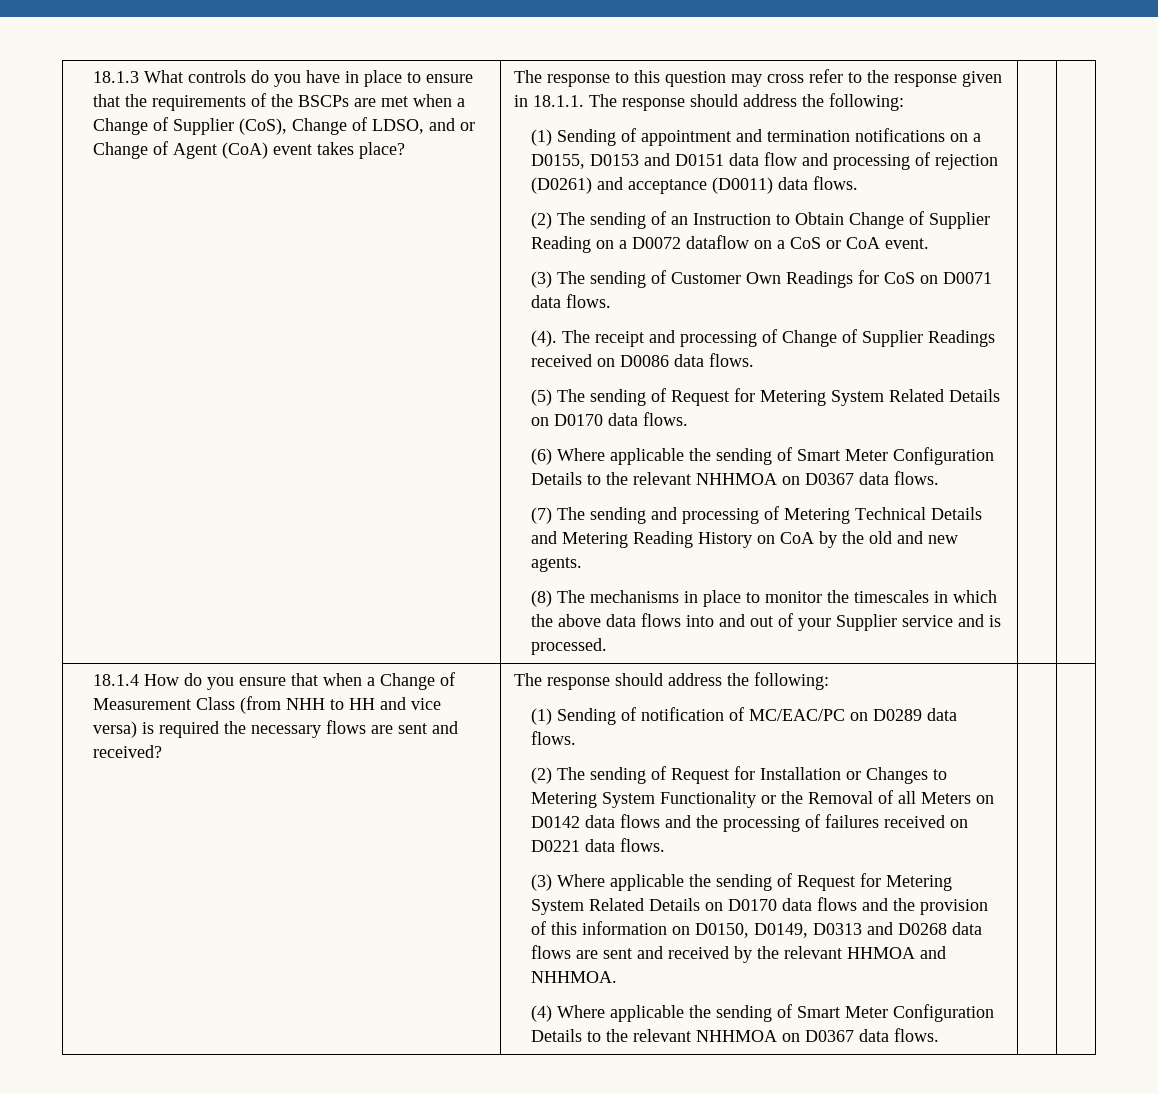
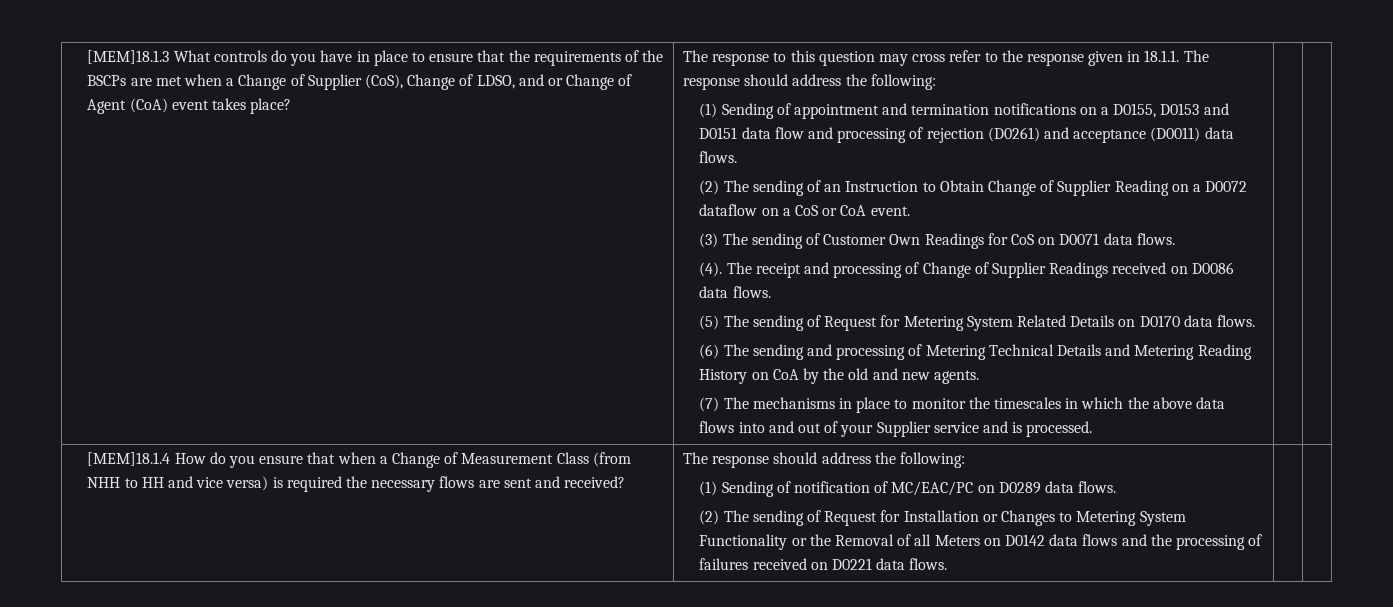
- 18.1.3 What controls do you have in place to ensure that the requirements of the BSCPs are met when a Change of Supplier (CoS), Change of LDSO, and or Change of Agent (CoA) event takes place?
+ [MEM]18.1.3 What controls do you have in place to ensure that the requirements of the BSCPs are met when a Change of Supplier (CoS), Change of LDSO, and or Change of Agent (CoA) event takes place?
- (6) Where applicable the sending of Smart Meter Configuration Details to the relevant NHHMOA on D0367 data flows.
- (7) The sending and processing of Metering Technical Details and Metering Reading History on CoA by the old and new agents.
+ (6) The sending and processing of Metering Technical Details and Metering Reading History on CoA by the old and new agents.
- (8) The mechanisms in place to monitor the timescales in which the above data flows into and out of your Supplier service and is processed.
+ (7) The mechanisms in place to monitor the timescales in which the above data flows into and out of your Supplier service and is processed.
- 18.1.4 How do you ensure that when a Change of Measurement Class (from NHH to HH and vice versa) is required the necessary flows are sent and received?
+ [MEM]18.1.4 How do you ensure that when a Change of Measurement Class (from NHH to HH and vice versa) is required the necessary flows are sent and received?
- (3) Where applicable the sending of Request for Metering System Related Details on D0170 data flows and the provision of this information on D0150, D0149, D0313 and D0268 data flows are sent and received by the relevant HHMOA and NHHMOA.
- (4) Where applicable the sending of Smart Meter Configuration Details to the relevant NHHMOA on D0367 data flows.

